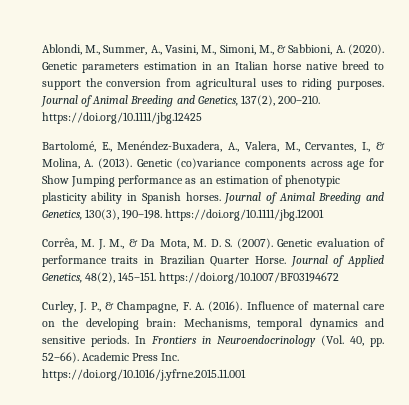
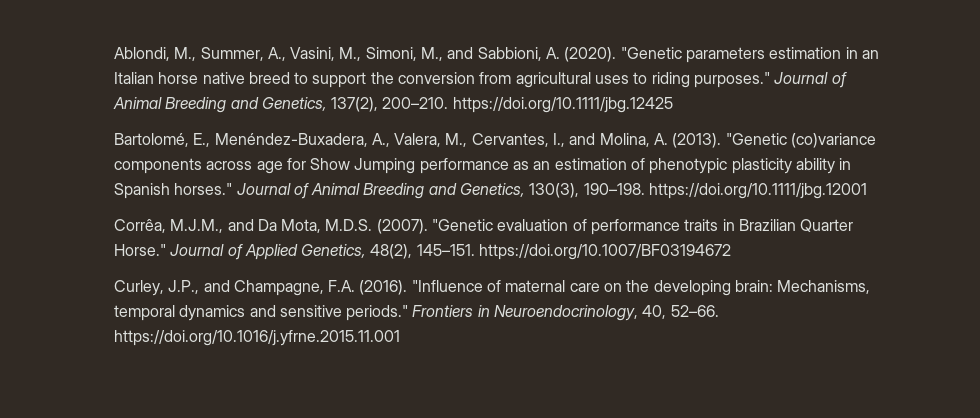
- Ablondi, M., Summer, A., Vasini, M., Simoni, M., & Sabbioni, A. (2020).
+ Ablondi, M., Summer, A., Vasini, M., Simoni, M., and Sabbioni, A. (2020).
- Genetic parameters estimation in an Italian horse native breed to support the conversion from agricultural uses to riding purposes.
+ "Genetic parameters estimation in an Italian horse native breed to support the conversion from agricultural uses to riding purposes."
- Bartolomé, E., Menéndez-Buxadera, A., Valera, M., Cervantes, I., & Molina, A. (2013).
+ Bartolomé, E., Menéndez-Buxadera, A., Valera, M., Cervantes, I., and Molina, A. (2013).
- Genetic (co)variance components across age for Show Jumping performance as an estimation of phenotypic plasticity ability in Spanish horses.
+ "Genetic (co)variance components across age for Show Jumping performance as an estimation of phenotypic plasticity ability in Spanish horses."
- Corrêa, M. J. M., & Da Mota, M. D. S. (2007). Genetic evaluation of performance traits in Brazilian Quarter Horse.
+ Corrêa, M.J.M., and Da Mota, M.D.S. (2007). "Genetic evaluation of performance traits in Brazilian Quarter Horse."
- Curley, J. P., & Champagne, F. A. (2016). Influence of maternal care on the developing brain: Mechanisms, temporal dynamics and sensitive periods. In Frontiers in Neuroendocrinology (Vol. 40, pp. 52–66). Academic Press Inc. https://doi.org/10.1016/j.yfrne.2015.11.001
+ Curley, J.P., and Champagne, F.A. (2016). "Influence of maternal care on the developing brain: Mechanisms, temporal dynamics and sensitive periods." Frontiers in Neuroendocrinology, 40, 52–66. https://doi.org/10.1016/j.yfrne.2015.11.001

